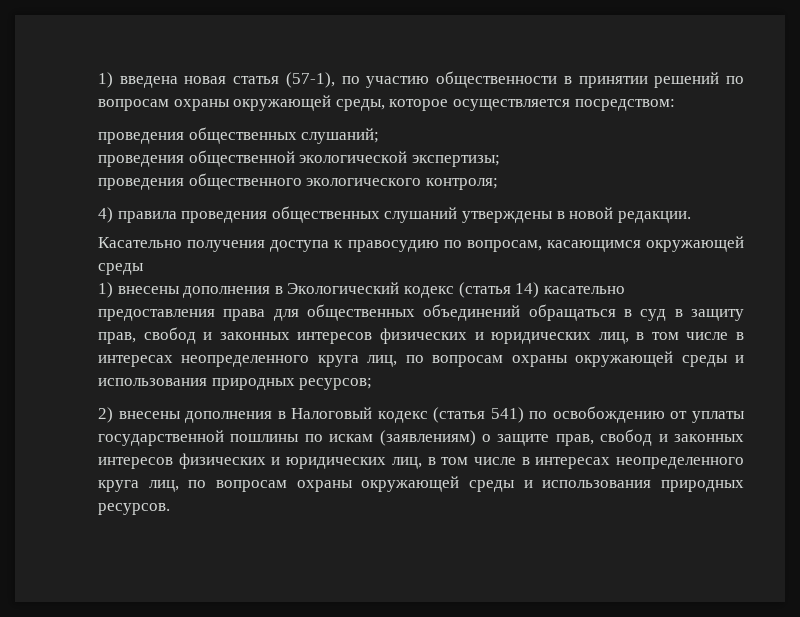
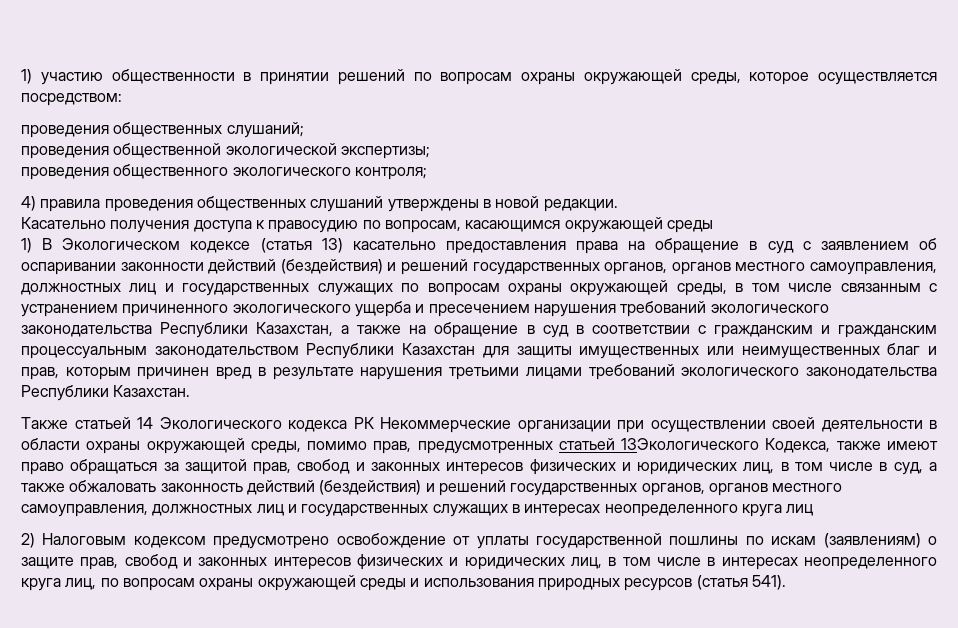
- 1) введена новая статья (57-1), по участию общественности в принятии решений по вопросам охраны окружающей среды, которое осуществляется посредством:
+ 1) участию общественности в принятии решений по вопросам охраны окружающей среды, которое осуществляется посредством:
- 1) внесены дополнения в Экологический кодекс (статья 14) касательно предоставления права для общественных объединений обращаться в суд в защиту прав, свобод и законных интересов физических и юридических лиц, в том числе в интересах неопределенного круга лиц, по вопросам охраны окружающей среды и использования природных ресурсов;
- 2) внесены дополнения в Налоговый кодекс (статья 541) по освобождению от уплаты государственной пошлины по искам (заявлениям) о защите прав, свобод и законных интересов физических и юридических лиц, в том числе в интересах неопределенного круга лиц, по вопросам охраны окружающей среды и использования природных ресурсов.
+ 1) В Экологическом кодексе (статья 13) касательно предоставления права на обращение в суд с заявлением об оспаривании законности действий (бездействия) и решений государственных органов, органов местного самоуправления, должностных лиц и государственных служащих по вопросам охраны окружающей среды, в том числе связанным с устранением причиненного экологического ущерба и пресечением нарушения требований экологического законодательства Республики Казахстан, а также на обращение в суд в соответствии с гражданским и гражданским процессуальным законодательством Республики Казахстан для защиты имущественных или неимущественных благ и прав, которым причинен вред в результате нарушения третьими лицами требований экологического законодательства Республики Казахстан.
+ Также статьей 14 Экологического кодекса РК Некоммерческие организации при осуществлении своей деятельности в области охраны окружающей среды, помимо прав, предусмотренных статьей 13Экологического Кодекса, также имеют право обращаться за защитой прав, свобод и законных интересов физических и юридических лиц, в том числе в суд, а также обжаловать законность действий (бездействия) и решений государственных органов, органов местного самоуправления, должностных лиц и государственных служащих в интересах неопределенного круга лиц
+ 2) Налоговым кодексом предусмотрено освобождение от уплаты государственной пошлины по искам (заявлениям) о защите прав, свобод и законных интересов физических и юридических лиц, в том числе в интересах неопределенного круга лиц, по вопросам охраны окружающей среды и использования природных ресурсов (статья 541).

